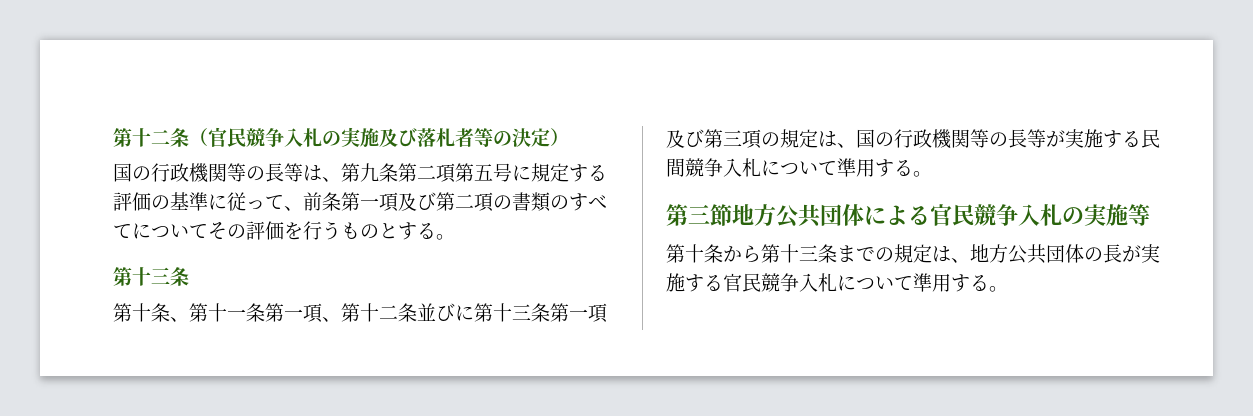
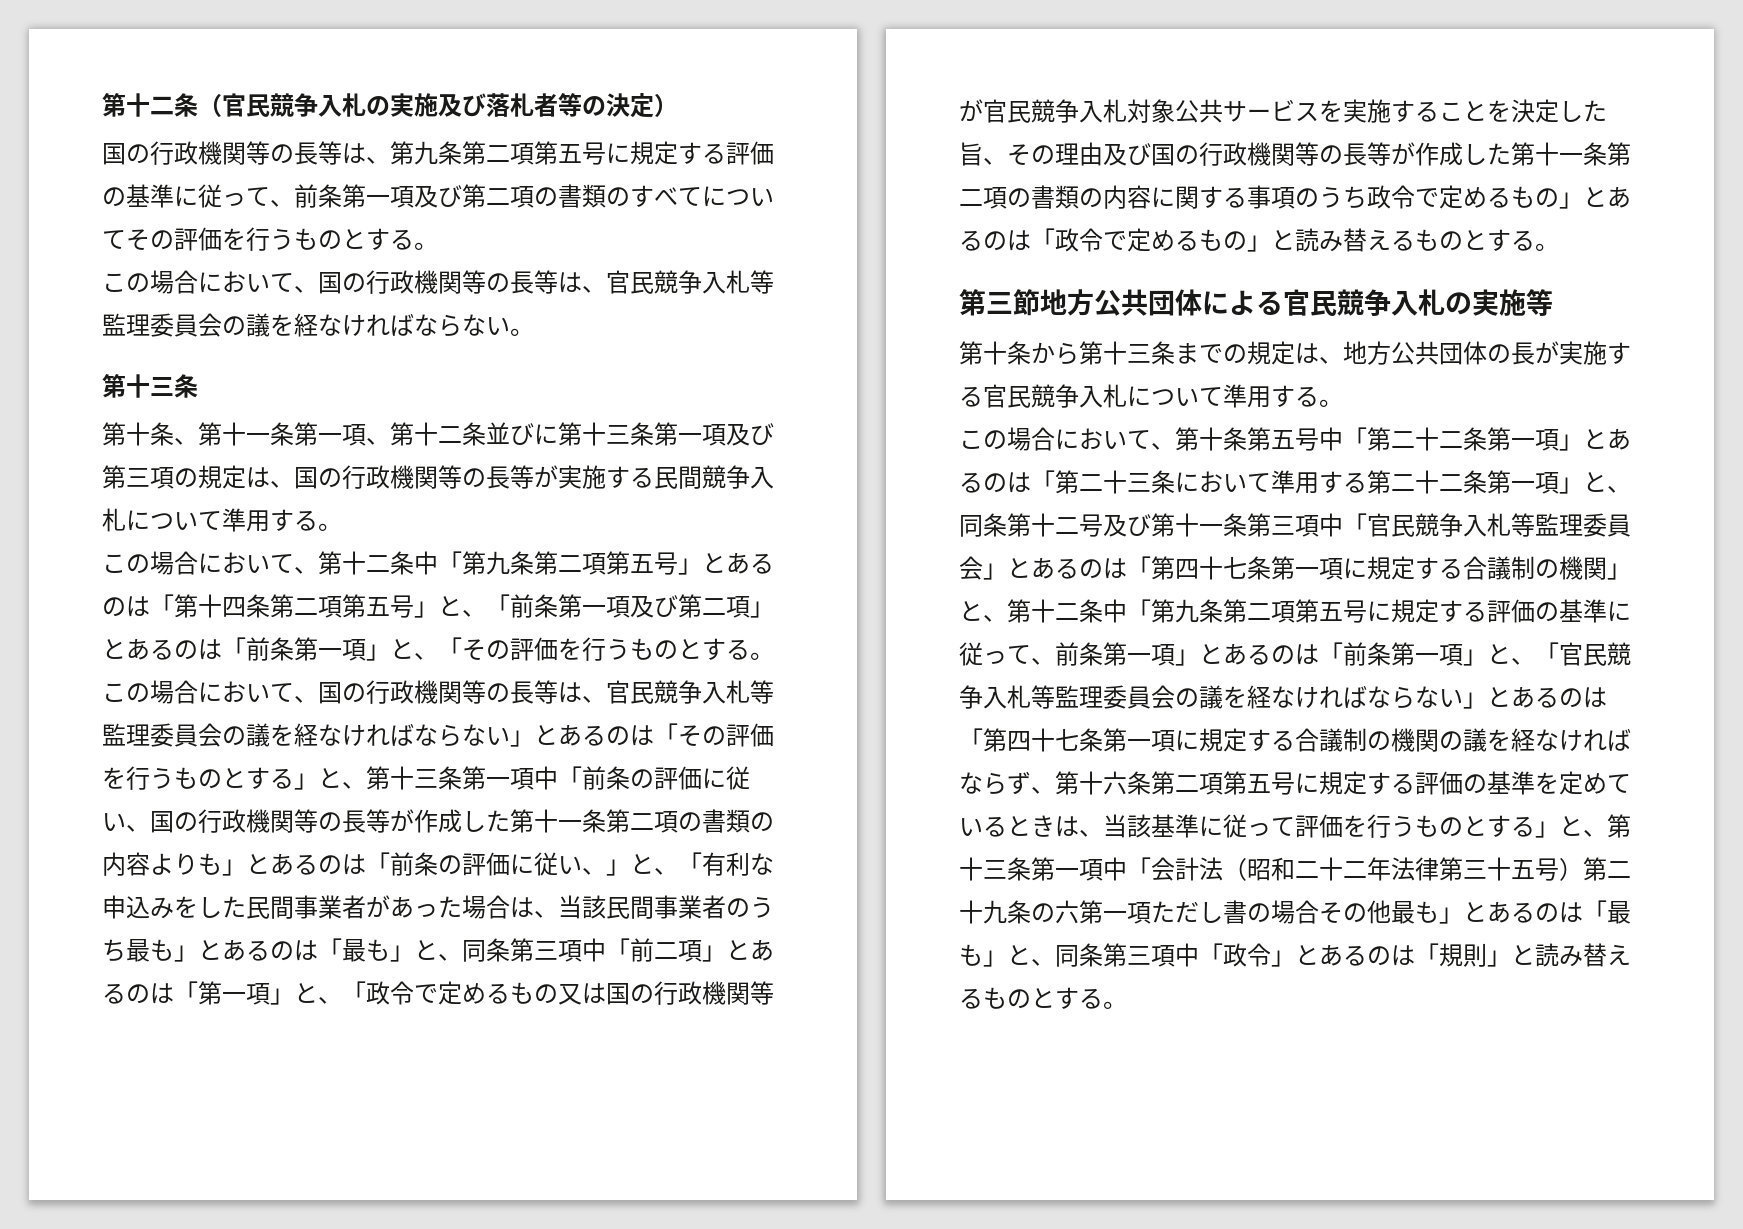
+ この場合において、国の行政機関等の長等は、官民競争入札等監理委員会の議を経なければならない。
+ この場合において、第十二条中「第九条第二項第五号」とあるのは「第十四条第二項第五号」と、「前条第一項及び第二項」とあるのは「前条第一項」と、「その評価を行うものとする。この場合において、国の行政機関等の長等は、官民競争入札等監理委員会の議を経なければならない」とあるのは「その評価を行うものとする」と、第十三条第一項中「前条の評価に従い、国の行政機関等の長等が作成した第十一条第二項の書類の内容よりも」とあるのは「前条の評価に従い、」と、「有利な申込みをした民間事業者があった場合は、当該民間事業者のうち最も」とあるのは「最も」と、同条第三項中「前二項」とあるのは「第一項」と、「政令で定めるもの又は国の行政機関等が官民競争入札対象公共サービスを実施することを決定した旨、その理由及び国の行政機関等の長等が作成した第十一条第二項の書類の内容に関する事項のうち政令で定めるもの」とあるのは「政令で定めるもの」と読み替えるものとする。
+ この場合において、第十条第五号中「第二十二条第一項」とあるのは「第二十三条において準用する第二十二条第一項」と、同条第十二号及び第十一条第三項中「官民競争入札等監理委員会」とあるのは「第四十七条第一項に規定する合議制の機関」と、第十二条中「第九条第二項第五号に規定する評価の基準に従って、前条第一項」とあるのは「前条第一項」と、「官民競争入札等監理委員会の議を経なければならない」とあるのは「第四十七条第一項に規定する合議制の機関の議を経なければならず、第十六条第二項第五号に規定する評価の基準を定めているときは、当該基準に従って評価を行うものとする」と、第十三条第一項中「会計法（昭和二十二年法律第三十五号）第二十九条の六第一項ただし書の場合その他最も」とあるのは「最も」と、同条第三項中「政令」とあるのは「規則」と読み替えるものとする。

